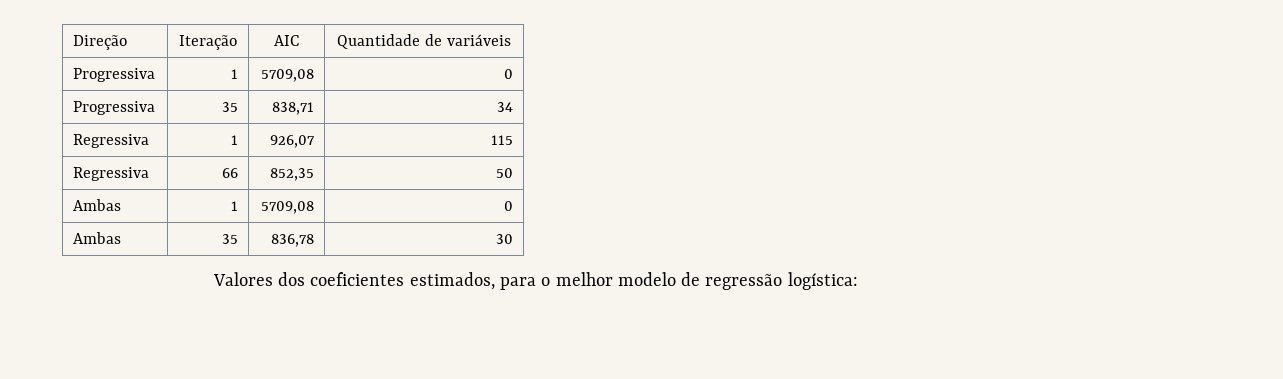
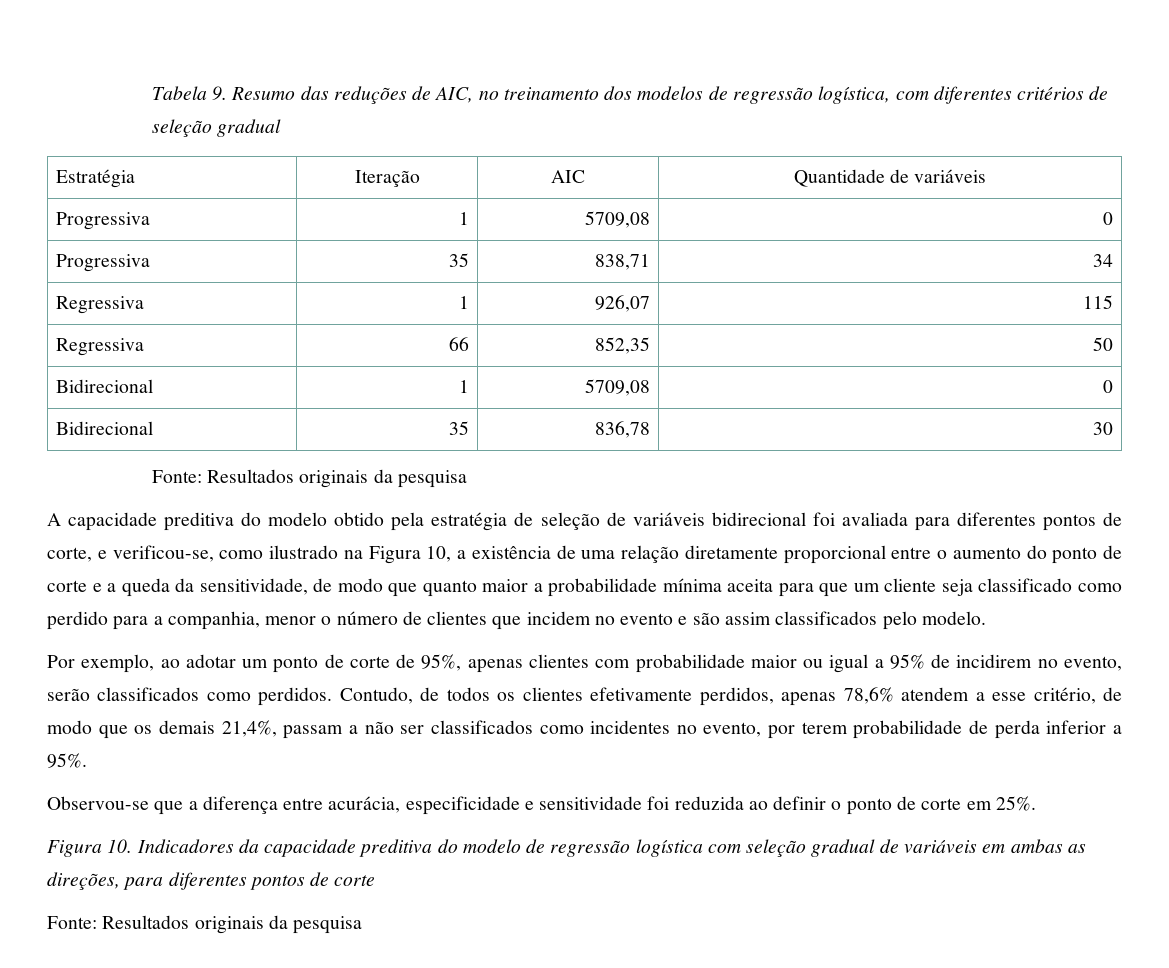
- Direção | Iteração | AIC | Quantidade de variáveis
+ Tabela 9. Resumo das reduções de AIC, no treinamento dos modelos de regressão logística, com diferentes critérios de seleção gradual
+ Estratégia | Iteração | AIC | Quantidade de variáveis
- Ambas | 1 | 5709,08 | 0
- Ambas | 35 | 836,78 | 30
- Valores dos coeficientes estimados, para o melhor modelo de regressão logística:
+ Bidirecional | 1 | 5709,08 | 0
+ Bidirecional | 35 | 836,78 | 30
+ Fonte: Resultados originais da pesquisa
+ A capacidade preditiva do modelo obtido pela estratégia de seleção de variáveis bidirecional foi avaliada para diferentes pontos de corte, e verificou-se, como ilustrado na Figura 10, a existência de uma relação diretamente proporcional entre o aumento do ponto de corte e a queda da sensitividade, de modo que quanto maior a probabilidade mínima aceita para que um cliente seja classificado como perdido para a companhia, menor o número de clientes que incidem no evento e são assim classificados pelo modelo.
+ Por exemplo, ao adotar um ponto de corte de 95%, apenas clientes com probabilidade maior ou igual a 95% de incidirem no evento, serão classificados como perdidos. Contudo, de todos os clientes efetivamente perdidos, apenas 78,6% atendem a esse critério, de modo que os demais 21,4%, passam a não ser classificados como incidentes no evento, por terem probabilidade de perda inferior a 95%.
+ Observou-se que a diferença entre acurácia, especificidade e sensitividade foi reduzida ao definir o ponto de corte em 25%.
+ Figura 10. Indicadores da capacidade preditiva do modelo de regressão logística com seleção gradual de variáveis em ambas as direções, para diferentes pontos de corte
+ Fonte: Resultados originais da pesquisa

